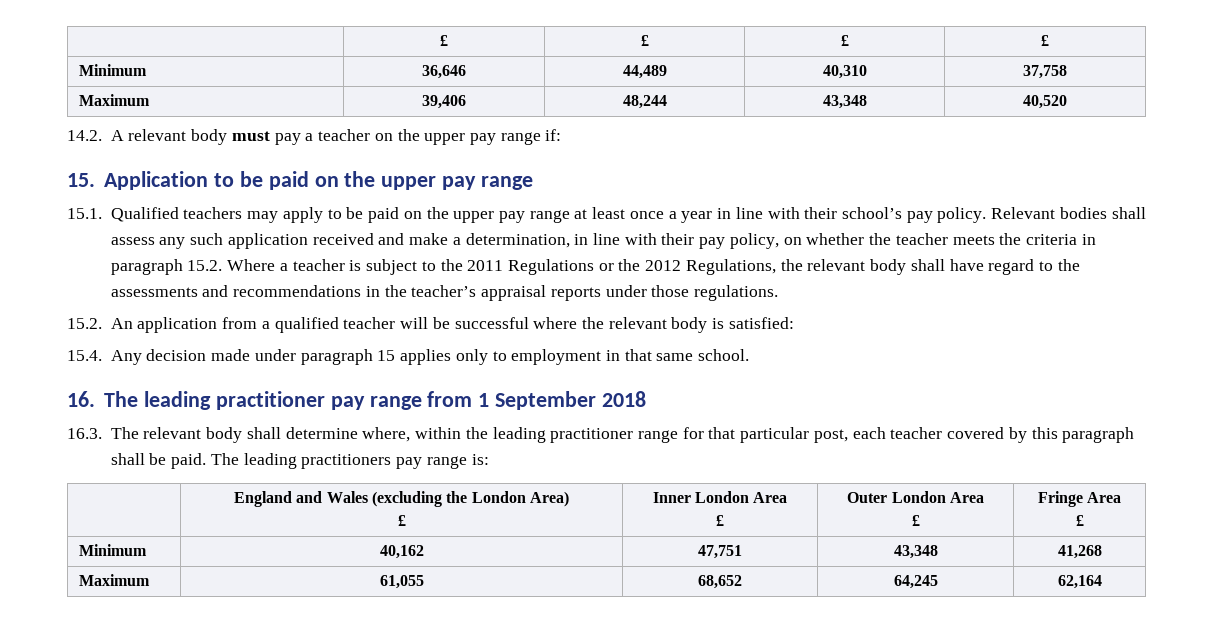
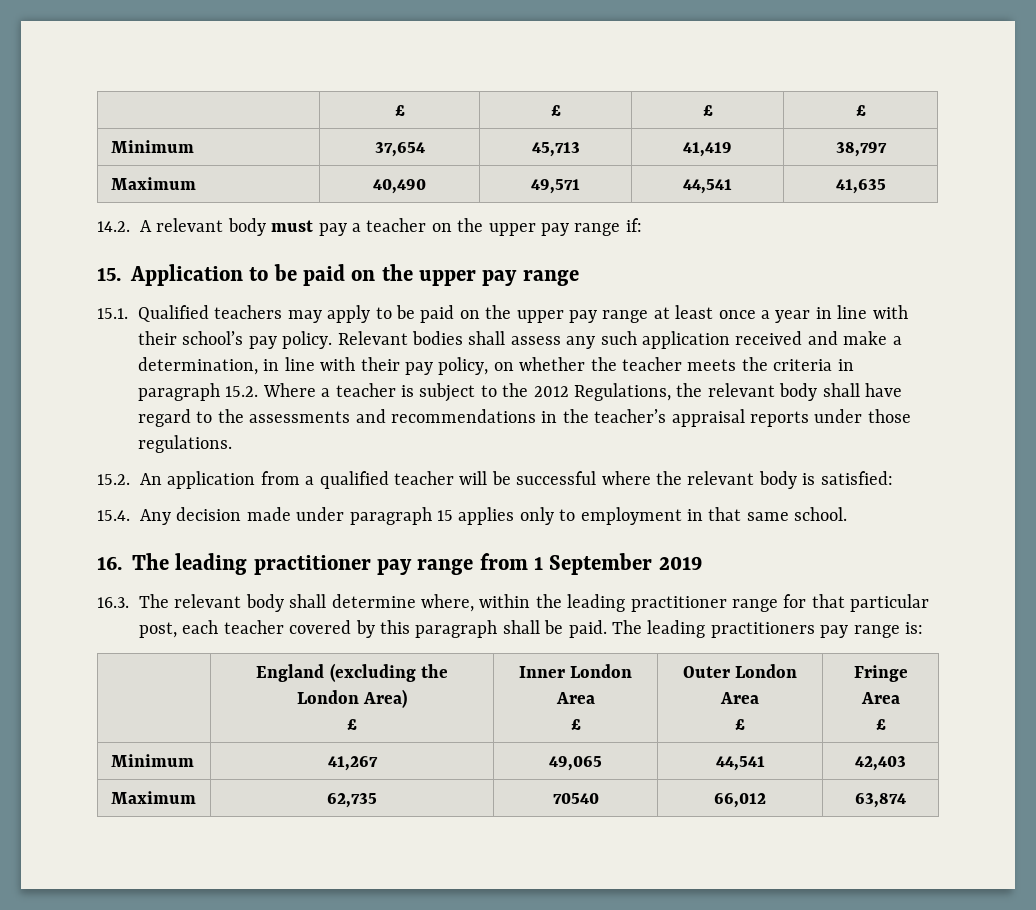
- Minimum | 36,646 | 44,489 | 40,310 | 37,758
- Maximum | 39,406 | 48,244 | 43,348 | 40,520
+ Minimum | 37,654 | 45,713 | 41,419 | 38,797
+ Maximum | 40,490 | 49,571 | 44,541 | 41,635
- Relevant bodies shall assess any such application received and make a determination, in line with their pay policy, on whether the teacher meets the criteria in paragraph 15.2. Where a teacher is subject to the 2011 Regulations or the 2012 Regulations, the relevant body shall have regard to the assessments and recommendations in the teacher’s appraisal reports under those regulations.
+ Relevant bodies shall assess any such application received and make a determination, in line with their pay policy, on whether the teacher meets the criteria in paragraph 15.2. Where a teacher is subject to the 2012 Regulations, the relevant body shall have regard to the assessments and recommendations in the teacher’s appraisal reports under those regulations.
- 16. The leading practitioner pay range from 1 September 2018
+ 16. The leading practitioner pay range from 1 September 2019
- | England and Wales (excluding the London Area)
+ | England (excluding the London Area)
- Minimum | 40,162 | 47,751 | 43,348 | 41,268
- Maximum | 61,055 | 68,652 | 64,245 | 62,164
+ Minimum | 41,267 | 49,065 | 44,541 | 42,403
+ Maximum | 62,735 | 70540 | 66,012 | 63,874

